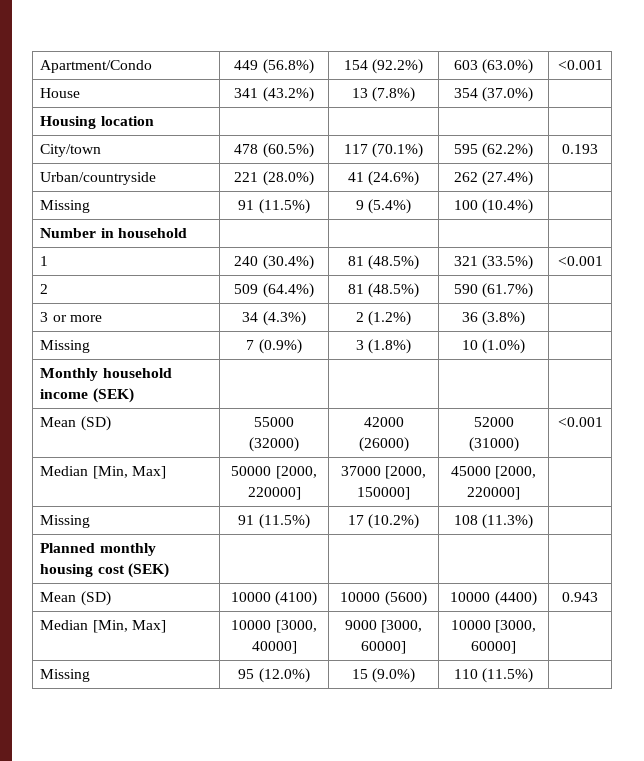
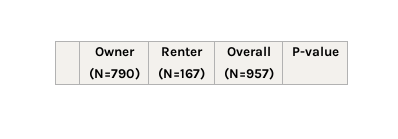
- Apartment/Condo | 449 (56.8%) | 154 (92.2%) | 603 (63.0%) | <0.001
- House | 341 (43.2%) | 13 (7.8%) | 354 (37.0%) |
- Housing location | | | |
- City/town | 478 (60.5%) | 117 (70.1%) | 595 (62.2%) | 0.193
- Urban/countryside | 221 (28.0%) | 41 (24.6%) | 262 (27.4%) |
- Missing | 91 (11.5%) | 9 (5.4%) | 100 (10.4%) |
- Number in household | | | |
- 1 | 240 (30.4%) | 81 (48.5%) | 321 (33.5%) | <0.001
- 2 | 509 (64.4%) | 81 (48.5%) | 590 (61.7%) |
- 3 or more | 34 (4.3%) | 2 (1.2%) | 36 (3.8%) |
- Missing | 7 (0.9%) | 3 (1.8%) | 10 (1.0%) |
- Monthly household income (SEK) | | | |
- Mean (SD) | 55000 (32000) | 42000 (26000) | 52000 (31000) | <0.001
- Median [Min, Max] | 50000 [2000, 220000] | 37000 [2000, 150000] | 45000 [2000, 220000] |
- Missing | 91 (11.5%) | 17 (10.2%) | 108 (11.3%) |
- Planned monthly housing cost (SEK) | | | |
- Mean (SD) | 10000 (4100) | 10000 (5600) | 10000 (4400) | 0.943
- Median [Min, Max] | 10000 [3000, 40000] | 9000 [3000, 60000] | 10000 [3000, 60000] |
- Missing | 95 (12.0%) | 15 (9.0%) | 110 (11.5%) |
+ | Owner
+ (N=790) | Renter
+ (N=167) | Overall
+ (N=957) | P-value

